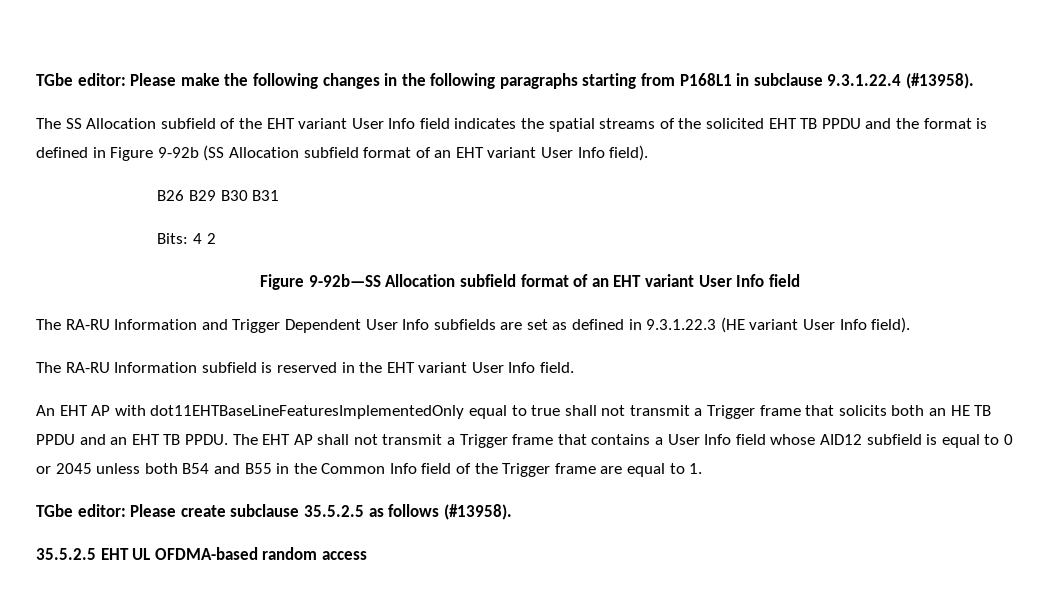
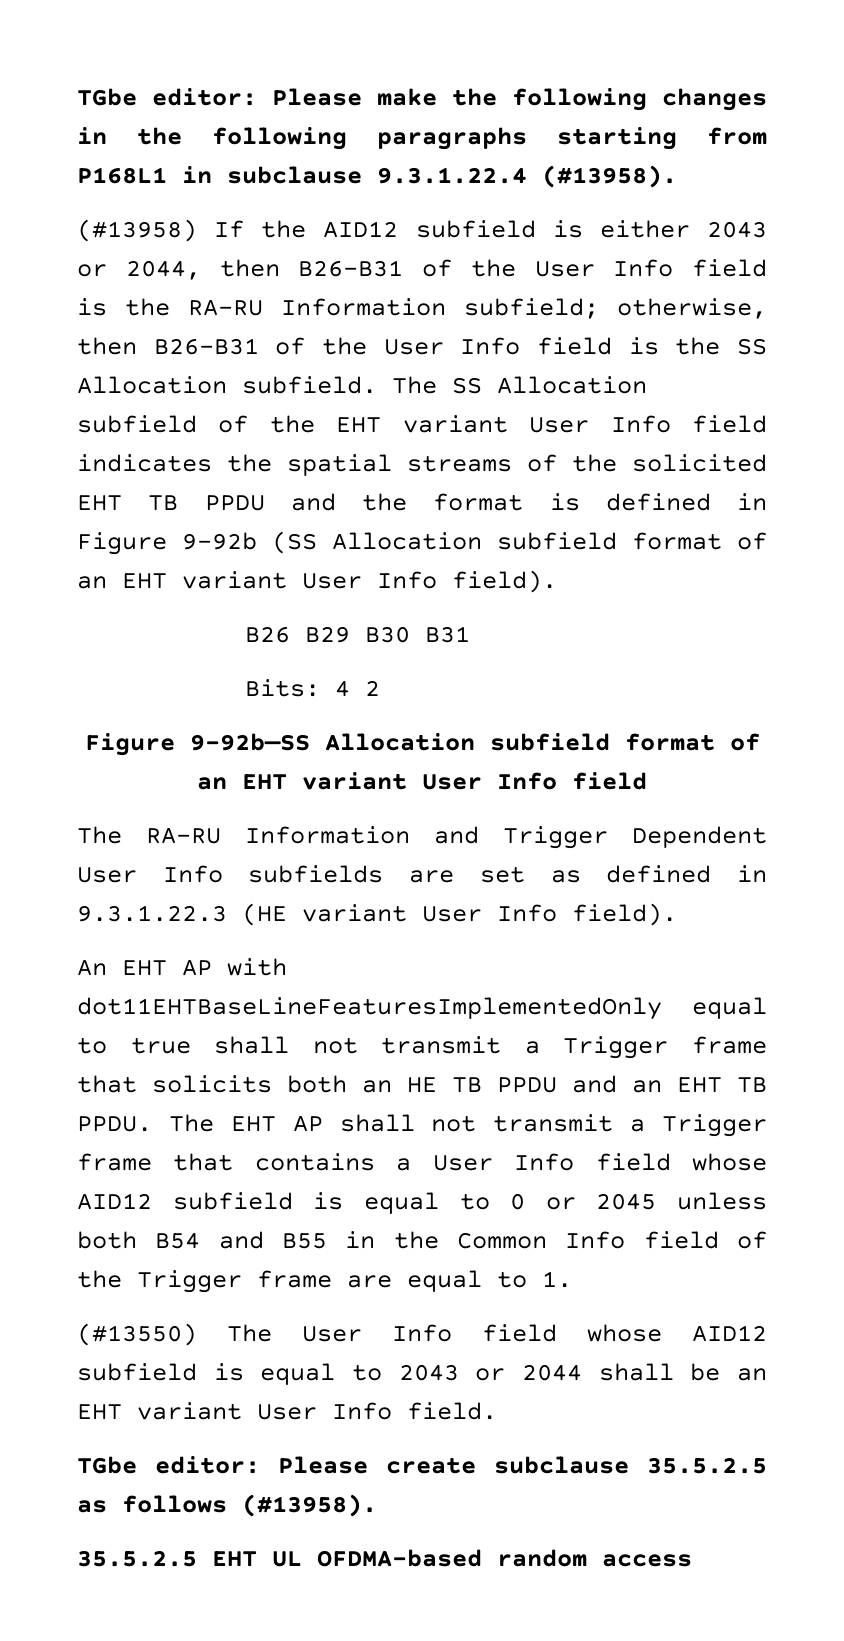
+ (#13958) If the AID12 subfield is either 2043 or 2044, then B26–B31 of the User Info field is the RA-RU Information subfield; otherwise, then B26–B31 of the User Info field is the SS Allocation subfield.
- The RA-RU Information subfield is reserved in the EHT variant User Info field.
+ (#13550) The User Info field whose AID12 subfield is equal to 2043 or 2044 shall be an EHT variant User Info field.

